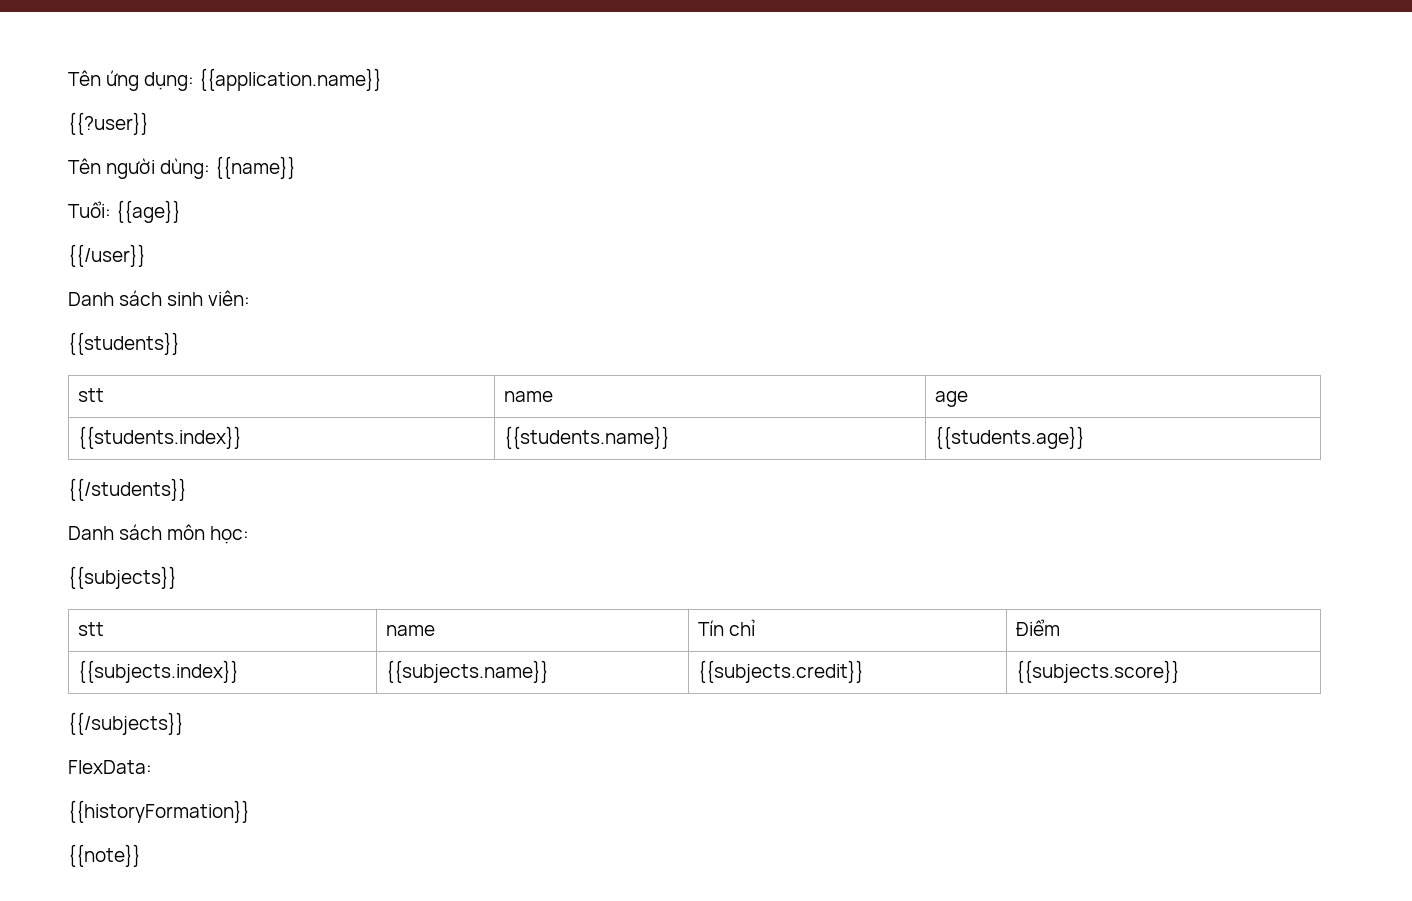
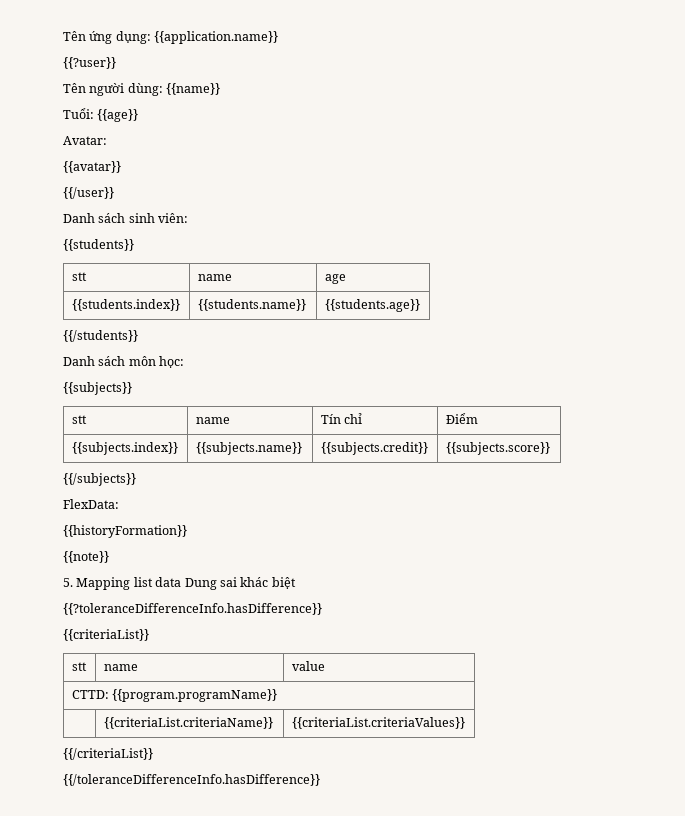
+ Avatar:
+ {{avatar}}
+ 5. Mapping list data Dung sai khác biệt
+ {{?toleranceDifferenceInfo.hasDifference}}
+ {{criteriaList}}
+ stt | name | value
+ CTTD: {{program.programName}}
+ | {{criteriaList.criteriaName}} | {{criteriaList.criteriaValues}}
+ {{/criteriaList}}
+ {{/toleranceDifferenceInfo.hasDifference}}

